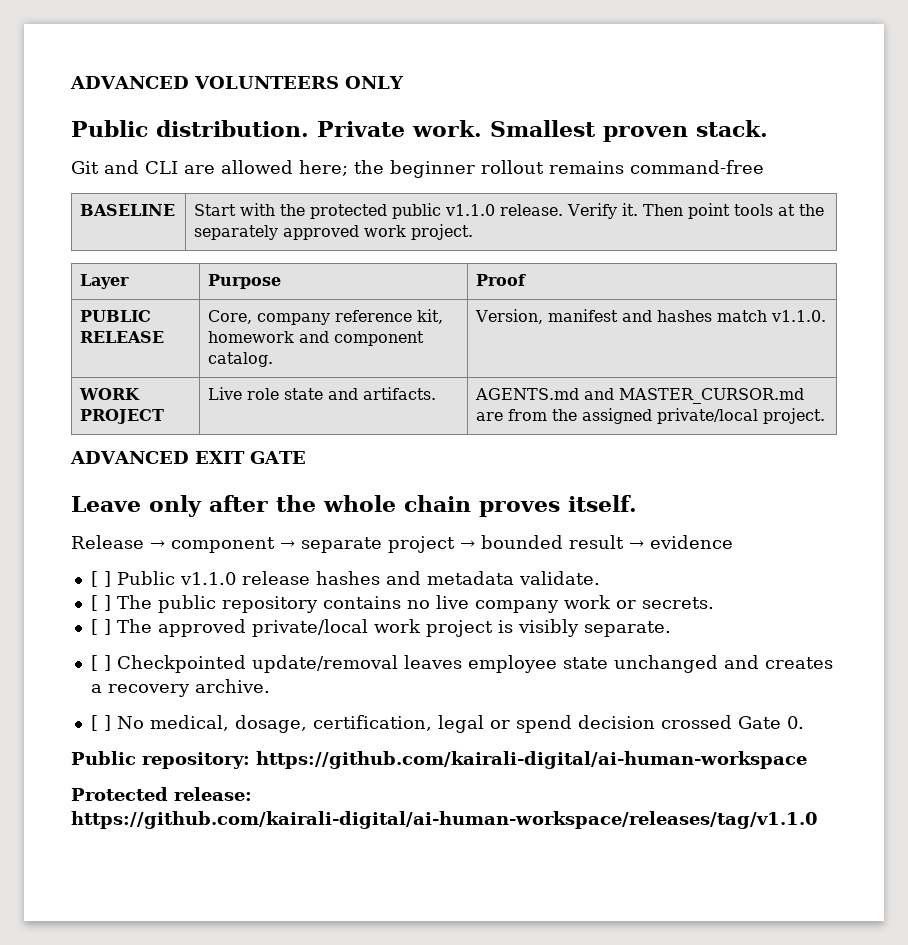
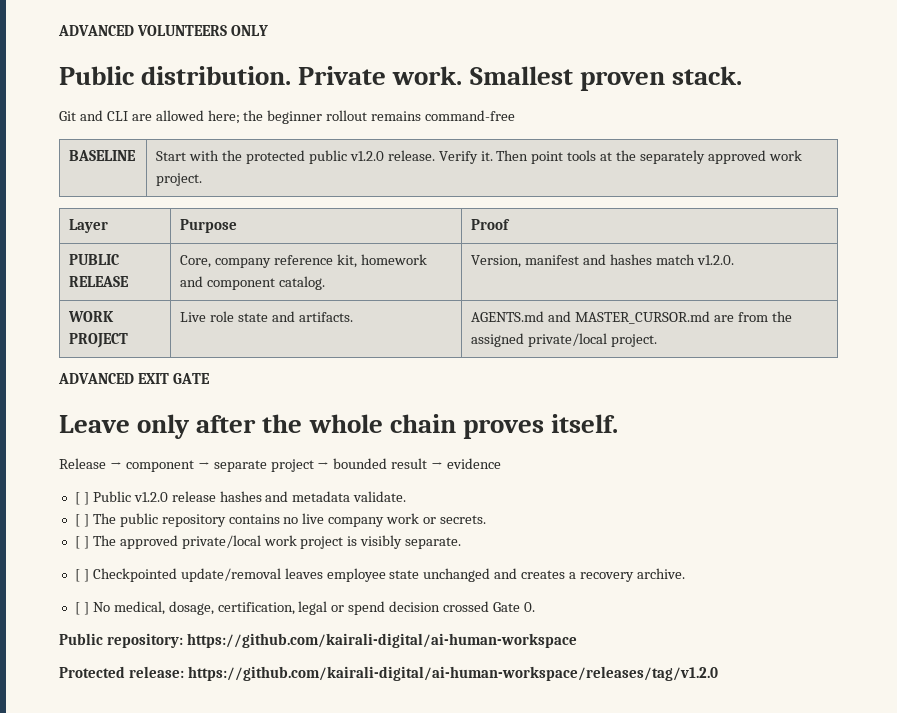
- BASELINE | Start with the protected public v1.1.0 release. Verify it. Then point tools at the separately approved work project.
+ BASELINE | Start with the protected public v1.2.0 release. Verify it. Then point tools at the separately approved work project.
- PUBLIC RELEASE | Core, company reference kit, homework and component catalog. | Version, manifest and hashes match v1.1.0.
+ PUBLIC RELEASE | Core, company reference kit, homework and component catalog. | Version, manifest and hashes match v1.2.0.
- [ ] Public v1.1.0 release hashes and metadata validate.
+ [ ] Public v1.2.0 release hashes and metadata validate.
- Protected release: https://github.com/kairali-digital/ai-human-workspace/releases/tag/v1.1.0
+ Protected release: https://github.com/kairali-digital/ai-human-workspace/releases/tag/v1.2.0

